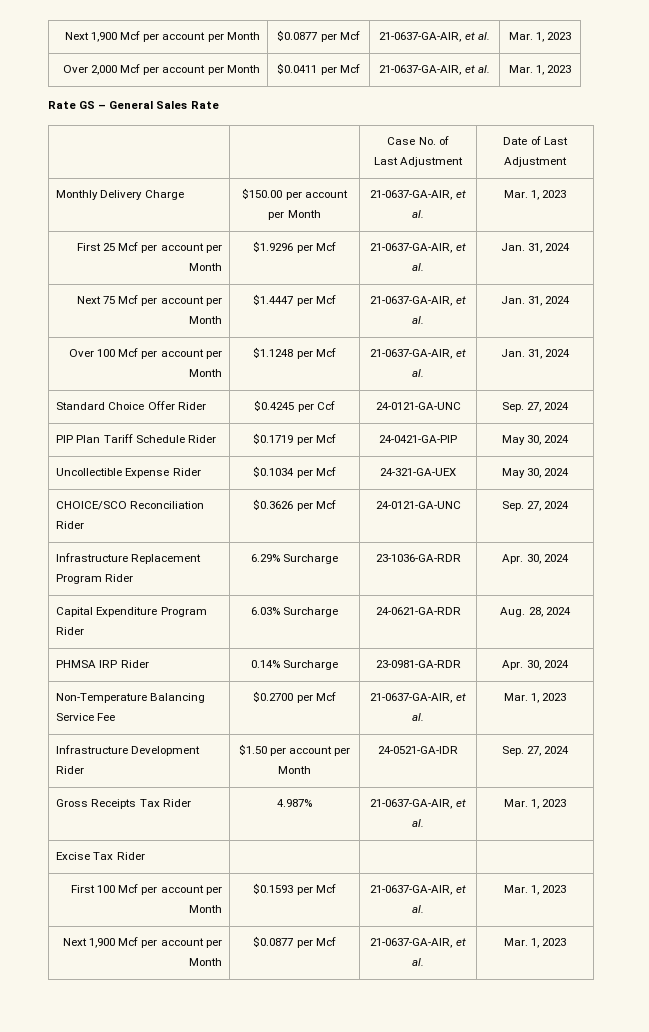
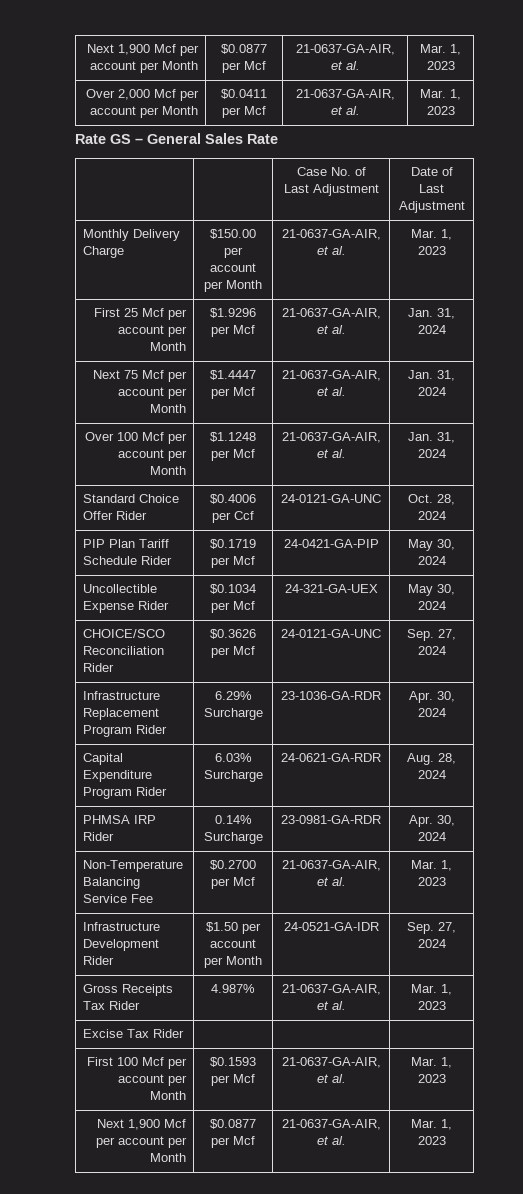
- Standard Choice Offer Rider | $0.4245 per Ccf | 24-0121-GA-UNC | Sep. 27, 2024
+ Standard Choice Offer Rider | $0.4006 per Ccf | 24-0121-GA-UNC | Oct. 28, 2024

